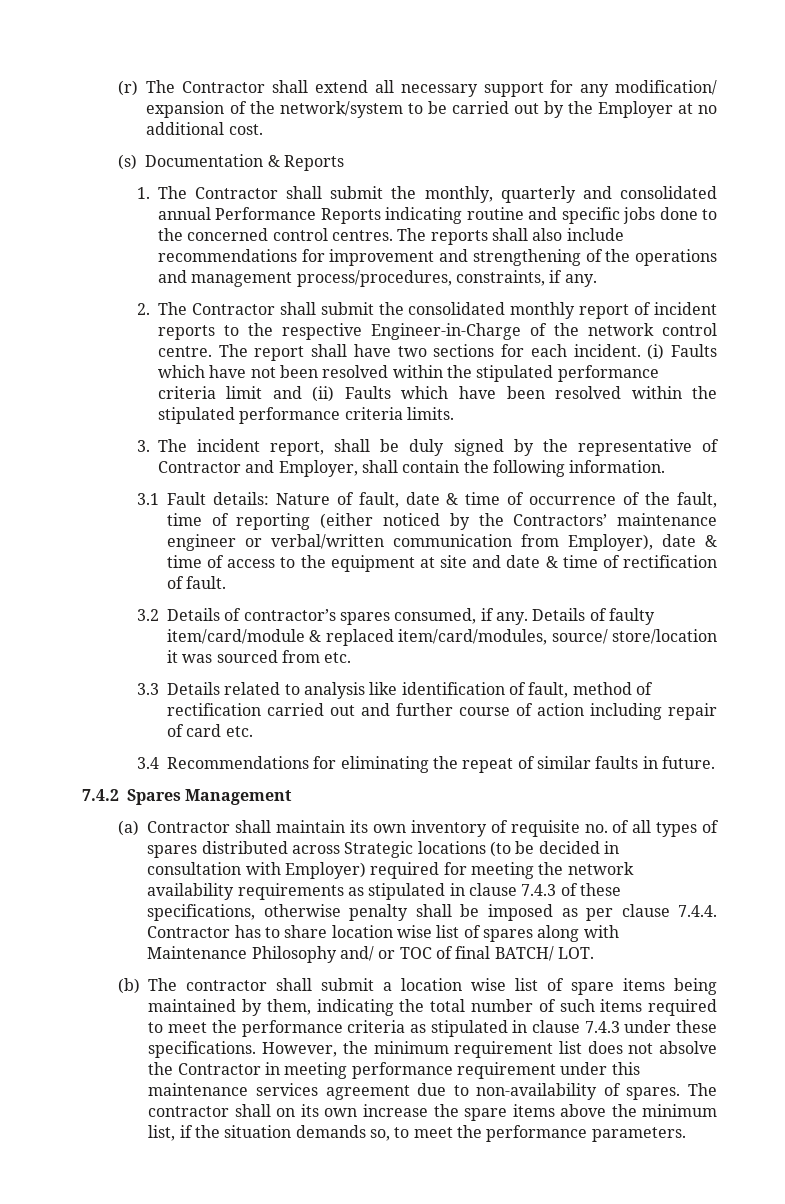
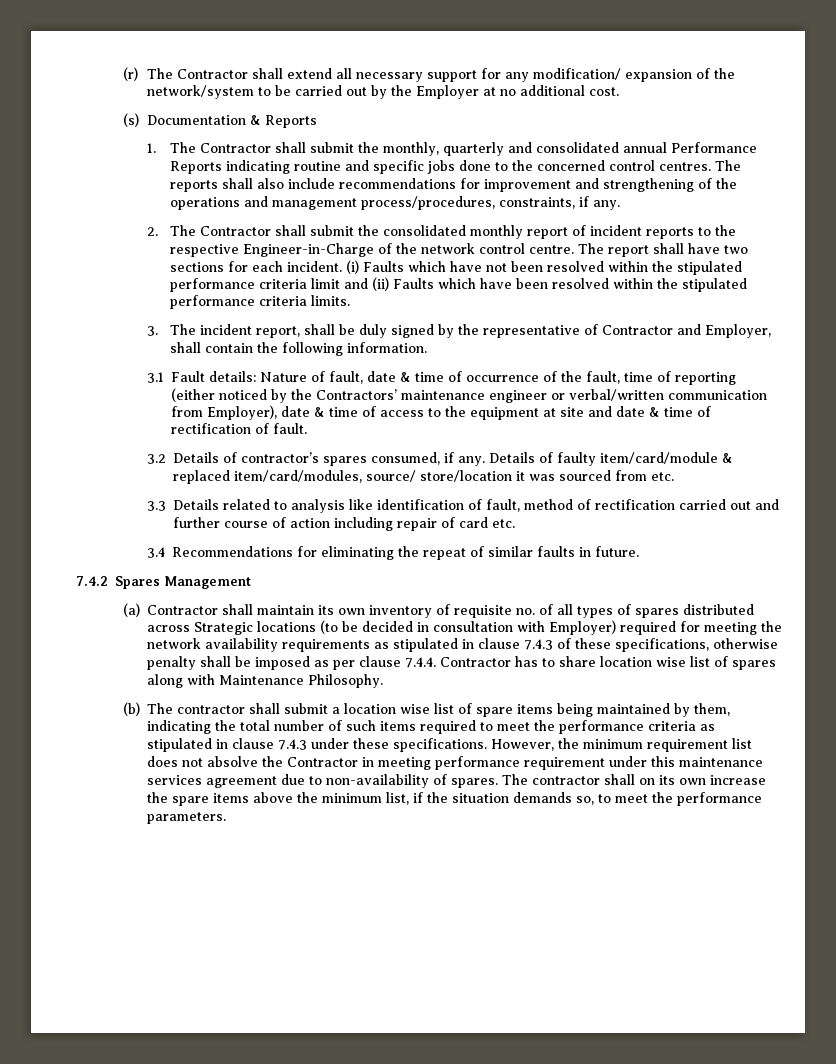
- (a) Contractor shall maintain its own inventory of requisite no. of all types of spares distributed across Strategic locations (to be decided in consultation with Employer) required for meeting the network availability requirements as stipulated in clause 7.4.3 of these specifications, otherwise penalty shall be imposed as per clause 7.4.4. Contractor has to share location wise list of spares along with Maintenance Philosophy and/ or TOC of final BATCH/ LOT.
+ (a) Contractor shall maintain its own inventory of requisite no. of all types of spares distributed across Strategic locations (to be decided in consultation with Employer) required for meeting the network availability requirements as stipulated in clause 7.4.3 of these specifications, otherwise penalty shall be imposed as per clause 7.4.4. Contractor has to share location wise list of spares along with Maintenance Philosophy.

